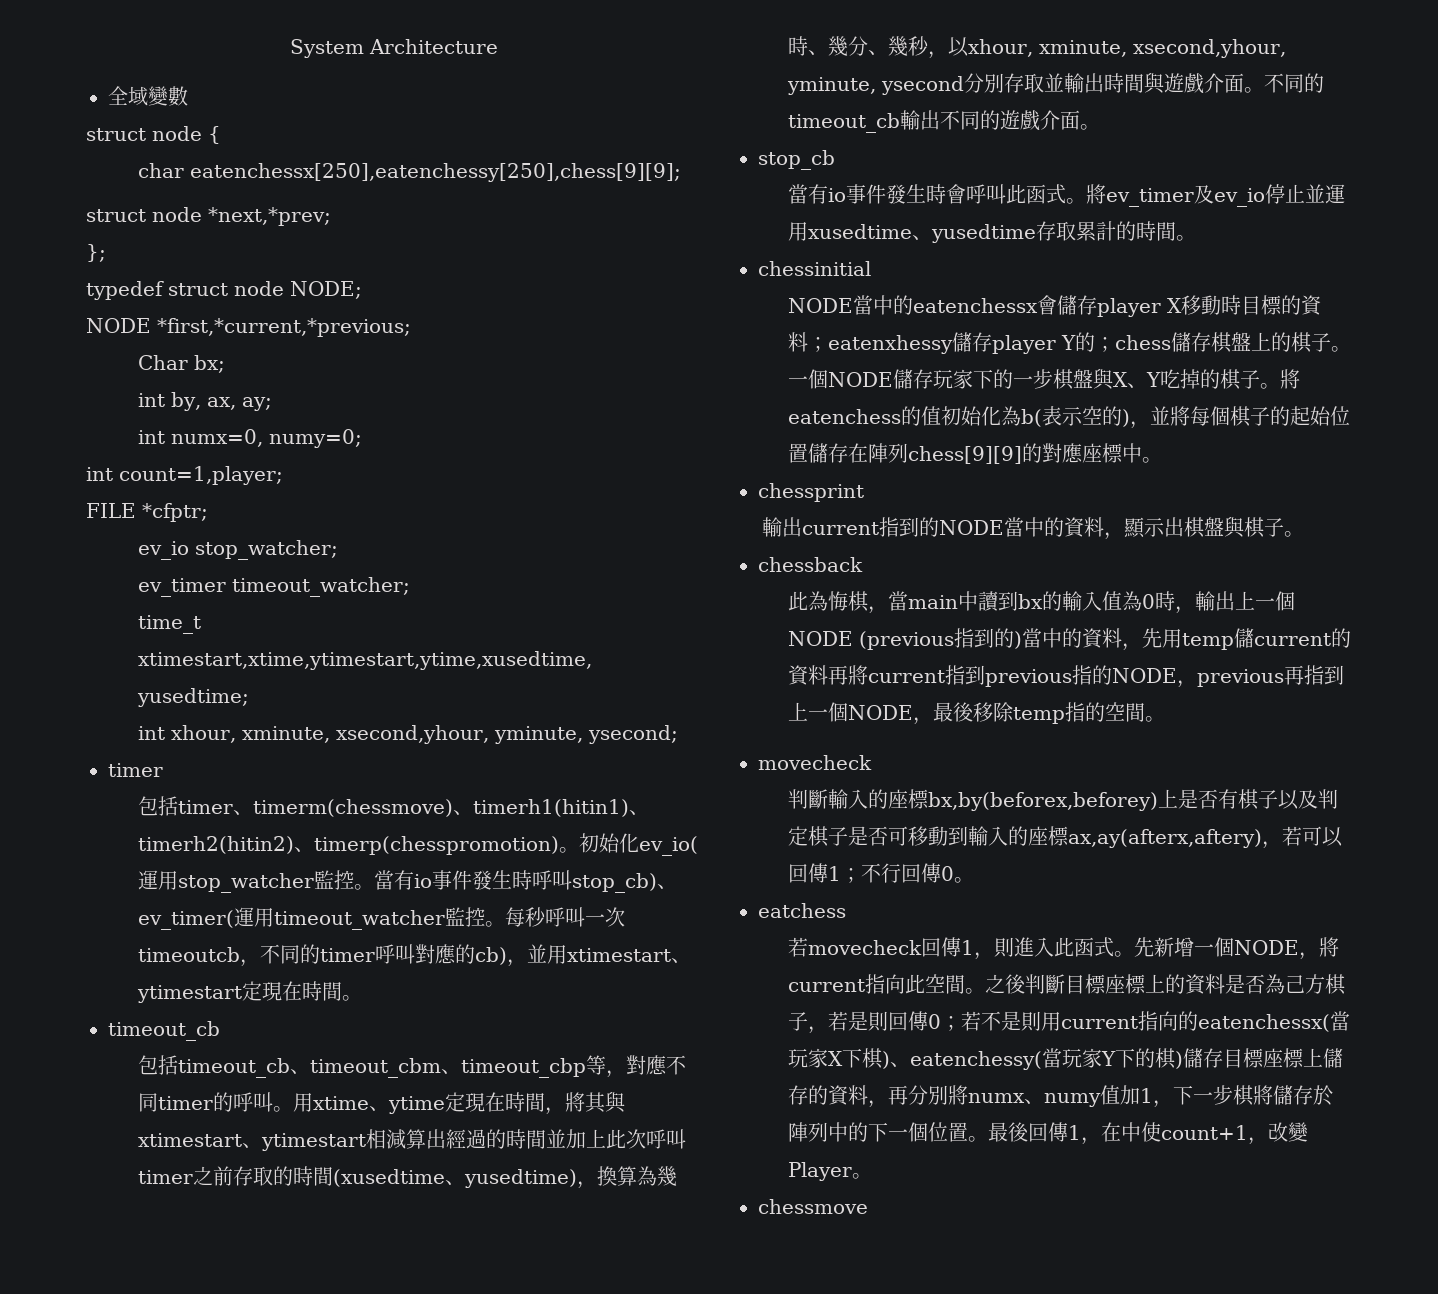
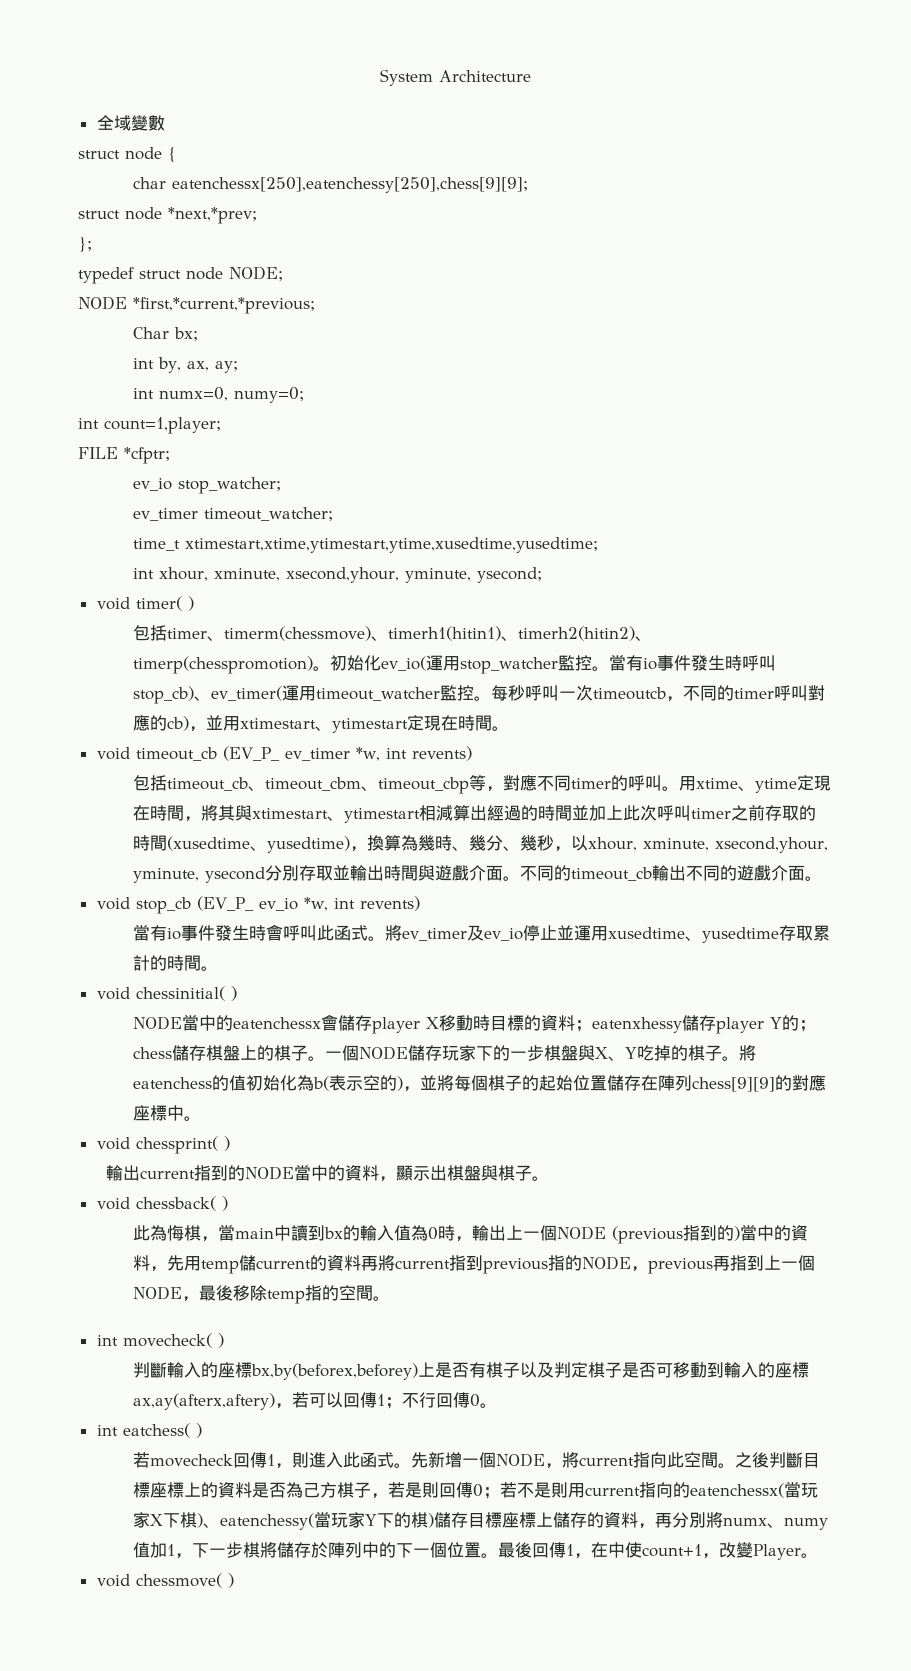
  int xhour, xminute, xsecond,yhour, yminute, ysecond;
- timer
+ void timer( )
  每秒呼叫一次timeoutcb，不同的timer呼叫對應的cb)，並用xtimestart、ytimestart定現在時間。
- timeout_cb
+ void timeout_cb (EV_P_ ev_timer *w, int revents)
- stop_cb
+ void stop_cb (EV_P_ ev_io *w, int revents)
- chessinitial
+ void chessinitial( )
- chessprint
+ void chessprint( )
- chessback
+ void chessback( )
  此為悔棋，當main中讀到bx的輸入值為0時，輸出上一個NODE (previous指到的)當中的資料，先用temp儲current的資料再將current指到previous指的NODE，previous再指到上一個NODE，最後移除temp指的空間。
- movecheck
+ int movecheck( )
- eatchess
+ int eatchess( )
- chessmove
+ void chessmove( )

